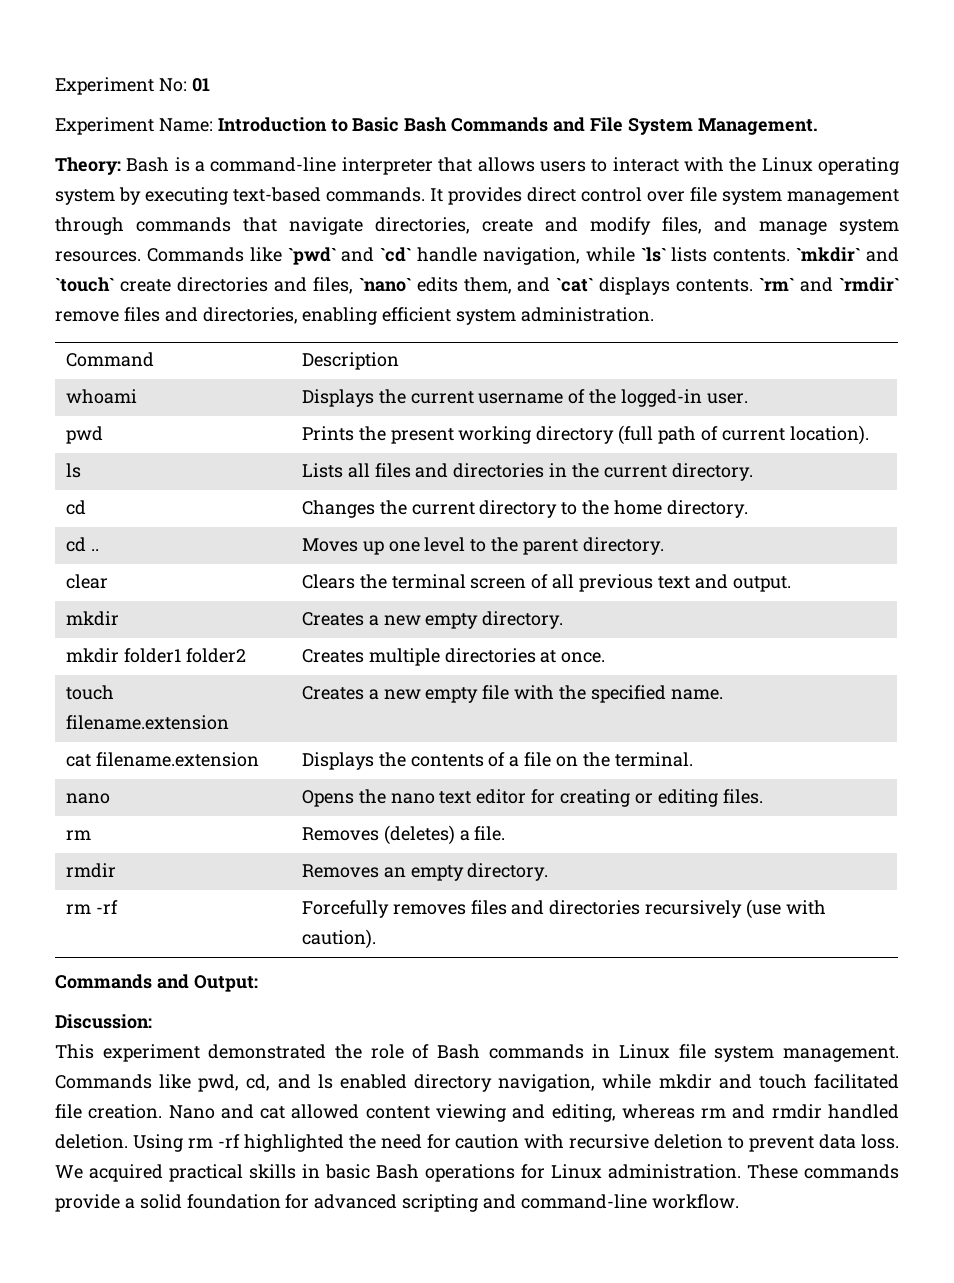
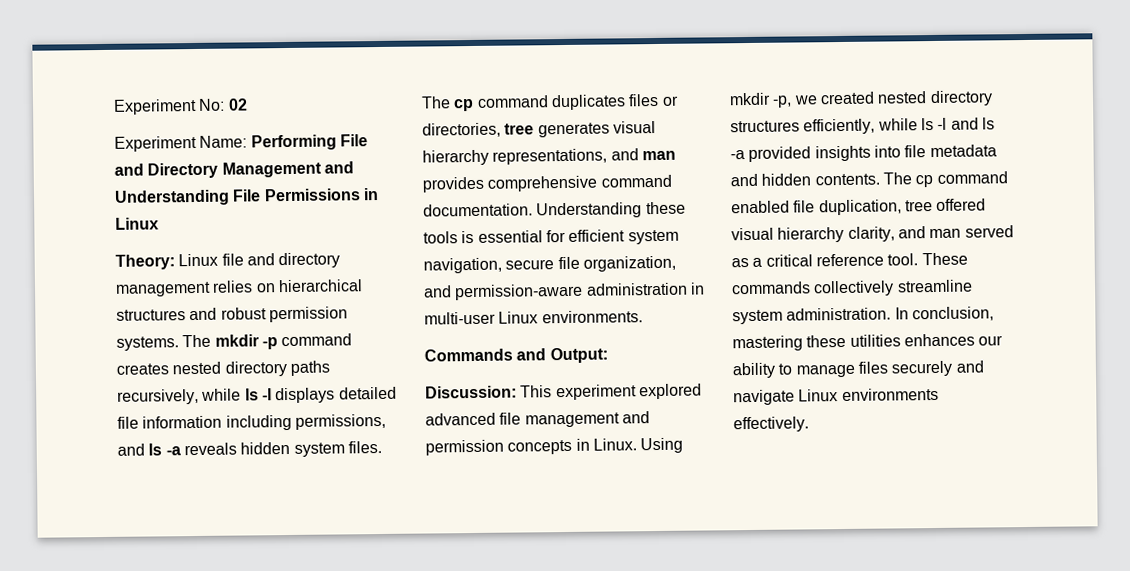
- Experiment No: 01
+ Experiment No: 02
- Experiment Name: Introduction to Basic Bash Commands and File System Management.
- Theory: Bash is a command-line interpreter that allows users to interact with the Linux operating system by executing text-based commands. It provides direct control over file system management through commands that navigate directories, create and modify files, and manage system resources. Commands like `pwd` and `cd` handle navigation, while `ls` lists contents. `mkdir` and `touch` create directories and files, `nano` edits them, and `cat` displays contents. `rm` and `rmdir` remove files and directories, enabling efficient system administration.
- Command | Description
- whoami | Displays the current username of the logged-in user.
- pwd | Prints the present working directory (full path of current location).
- ls | Lists all files and directories in the current directory.
- cd | Changes the current directory to the home directory.
- cd .. | Moves up one level to the parent directory.
- clear | Clears the terminal screen of all previous text and output.
- mkdir | Creates a new empty directory.
- mkdir folder1 folder2 | Creates multiple directories at once.
- touch filename.extension | Creates a new empty file with the specified name.
- cat filename.extension | Displays the contents of a file on the terminal.
- nano | Opens the nano text editor for creating or editing files.
- rm | Removes (deletes) a file.
- rmdir | Removes an empty directory.
- rm -rf | Forcefully removes files and directories recursively (use with caution).
+ Experiment Name: Performing File and Directory Management and Understanding File Permissions in Linux
+ Theory: Linux file and directory management relies on hierarchical structures and robust permission systems. The mkdir -p command creates nested directory paths recursively, while ls -l displays detailed file information including permissions, and ls -a reveals hidden system files. The cp command duplicates files or directories, tree generates visual hierarchy representations, and man provides comprehensive command documentation. Understanding these tools is essential for efficient system navigation, secure file organization, and permission-aware administration in multi-user Linux environments.
- Discussion:
- This experiment demonstrated the role of Bash commands in Linux file system management. Commands like pwd, cd, and ls enabled directory navigation, while mkdir and touch facilitated file creation. Nano and cat allowed content viewing and editing, whereas rm and rmdir handled deletion. Using rm -rf highlighted the need for caution with recursive deletion to prevent data loss. We acquired practical skills in basic Bash operations for Linux administration. These commands provide a solid foundation for advanced scripting and command-line workflow.
+ Discussion: This experiment explored advanced file management and permission concepts in Linux. Using mkdir -p, we created nested directory structures efficiently, while ls -l and ls -a provided insights into file metadata and hidden contents. The cp command enabled file duplication, tree offered visual hierarchy clarity, and man served as a critical reference tool. These commands collectively streamline system administration. In conclusion, mastering these utilities enhances our ability to manage files securely and navigate Linux environments effectively.

